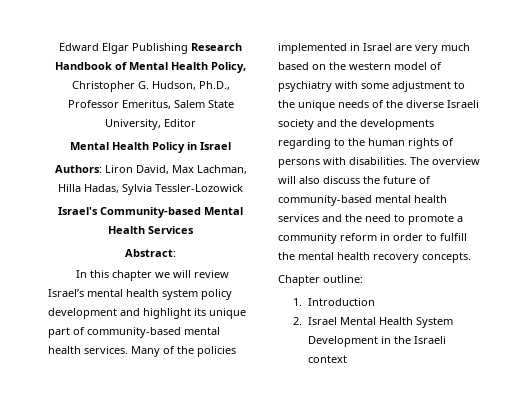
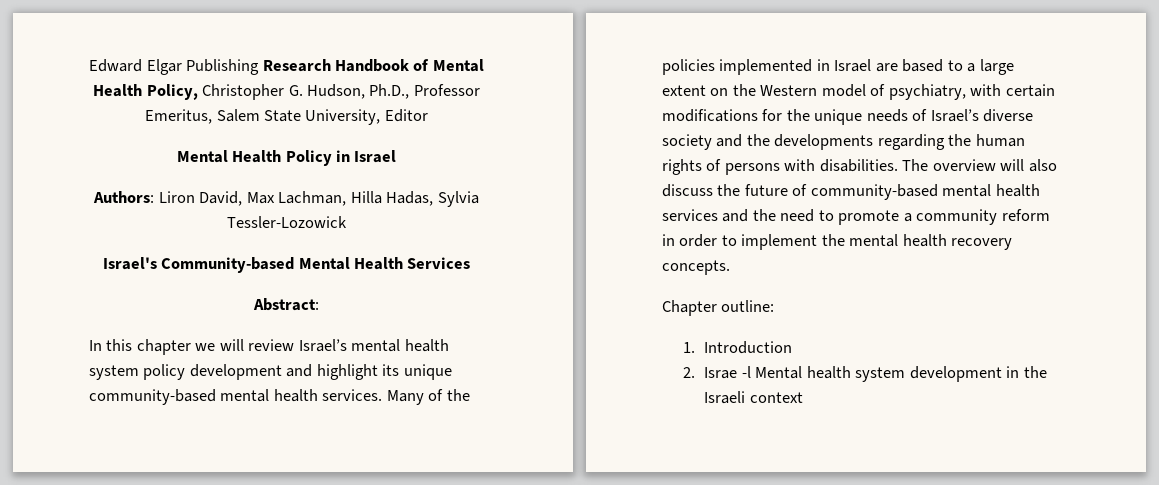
- In this chapter we will review Israel’s mental health system policy development and highlight its unique part of community-based mental health services.
+ In this chapter we will review Israel’s mental health system policy development and highlight its unique community-based mental health services.
- Many of the policies implemented in Israel are very much based on the western model of psychiatry with some adjustment to the unique needs of the diverse Israeli society and the developments regarding to the human rights of persons with disabilities.
+ Many of the policies implemented in Israel are based to a large extent on the Western model of psychiatry, with certain modifications for the unique needs of Israel’s diverse society and the developments regarding the human rights of persons with disabilities.
- The overview will also discuss the future of community-based mental health services and the need to promote a community reform in order to fulfill the mental health recovery concepts.
+ The overview will also discuss the future of community-based mental health services and the need to promote a community reform in order to implement the mental health recovery concepts.
- 2. Israel Mental Health System Development in the Israeli context
+ 2. Israe -l Mental health system development in the Israeli context

